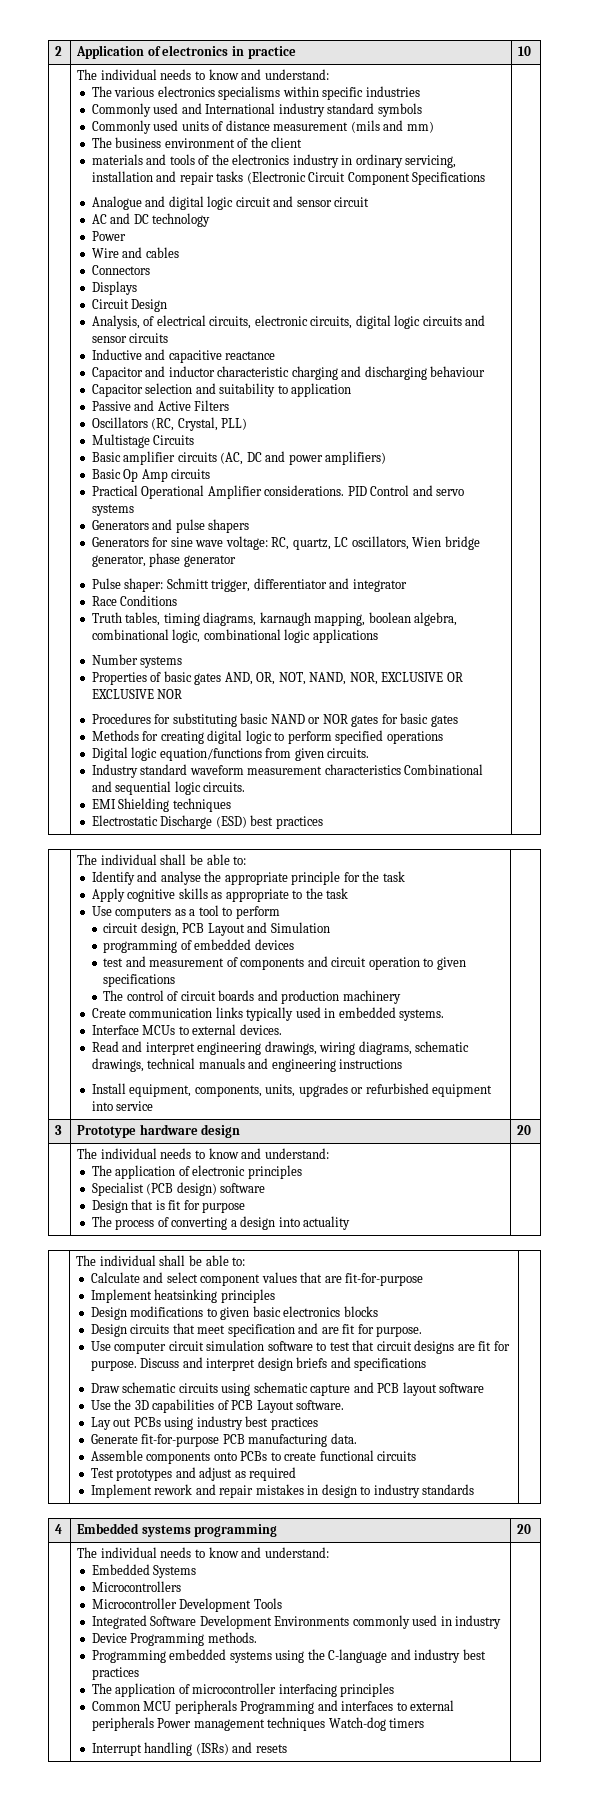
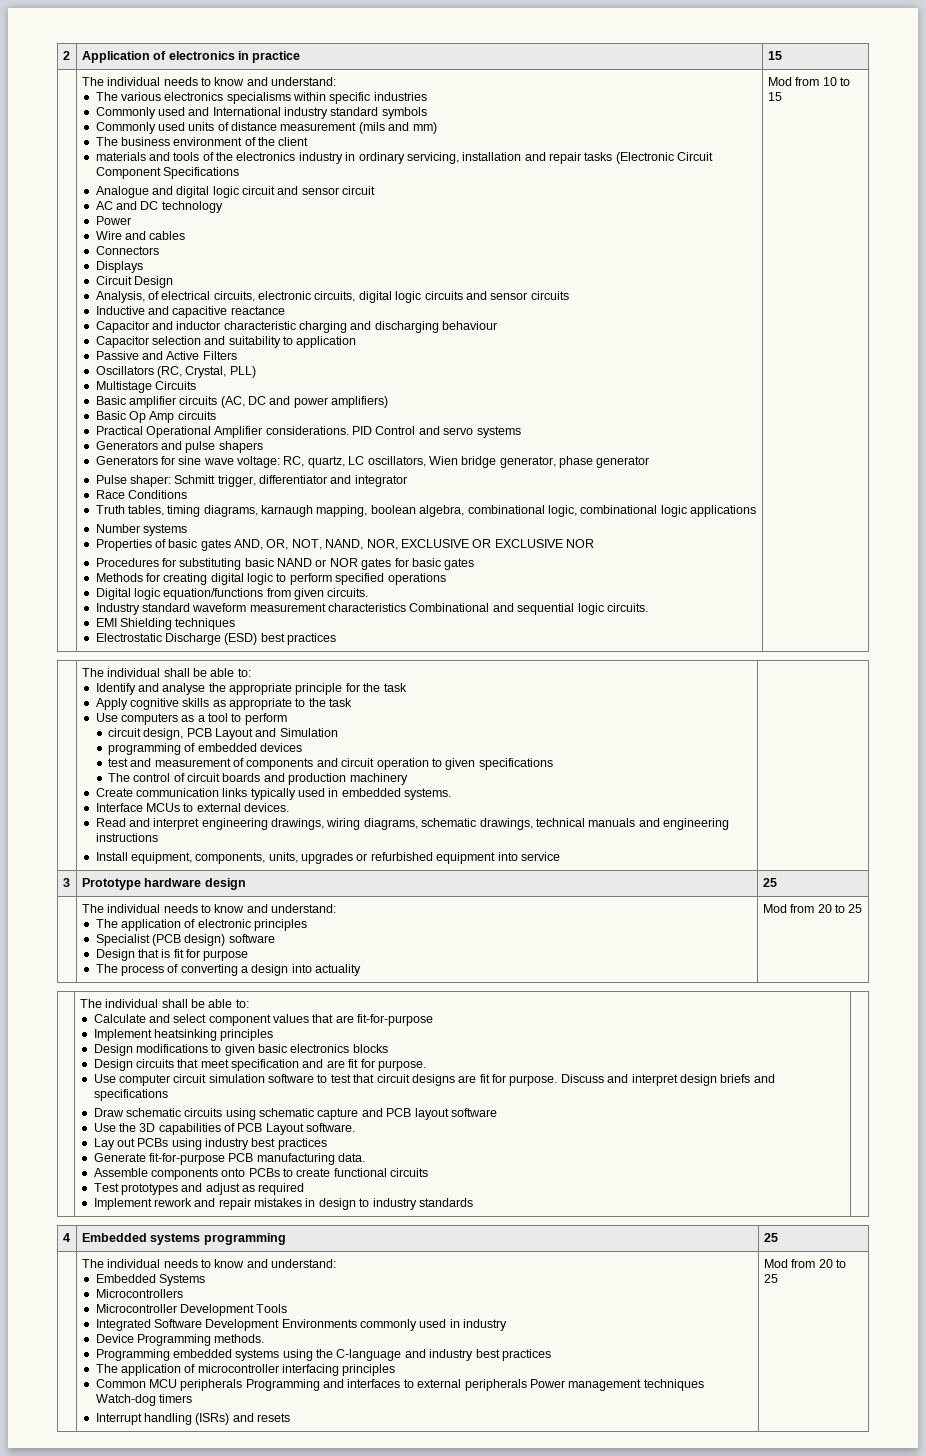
- 2 | Application of electronics in practice | 10
+ 2 | Application of electronics in practice | 15
+ Mod from 10 to 15
- 3 | Prototype hardware design | 20
+ 3 | Prototype hardware design | 25
  | The individual needs to know and understand:
  The application of electronic principles
  Specialist (PCB design) software
  Design that is fit for purpose
- The process of converting a design into actuality |
+ The process of converting a design into actuality | Mod from 20 to 25
- 4 | Embedded systems programming | 20
+ 4 | Embedded systems programming | 25
- Interrupt handling (ISRs) and resets
+ Interrupt handling (ISRs) and resets | Mod from 20 to 25

